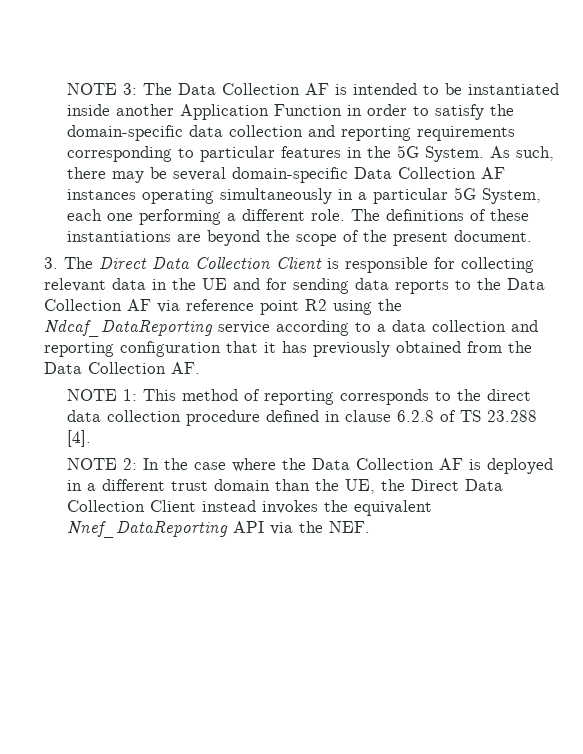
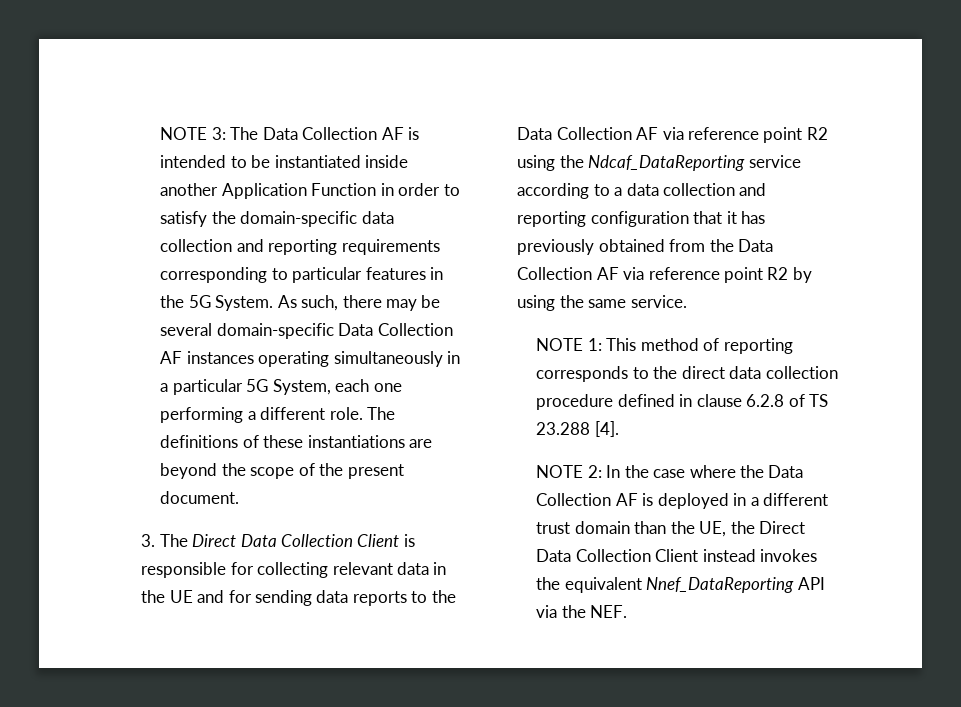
- 3. The Direct Data Collection Client is responsible for collecting relevant data in the UE and for sending data reports to the Data Collection AF via reference point R2 using the Ndcaf_DataReporting service according to a data collection and reporting configuration that it has previously obtained from the Data Collection AF.
+ 3. The Direct Data Collection Client is responsible for collecting relevant data in the UE and for sending data reports to the Data Collection AF via reference point R2 using the Ndcaf_DataReporting service according to a data collection and reporting configuration that it has previously obtained from the Data Collection AF via reference point R2 by using the same service.

